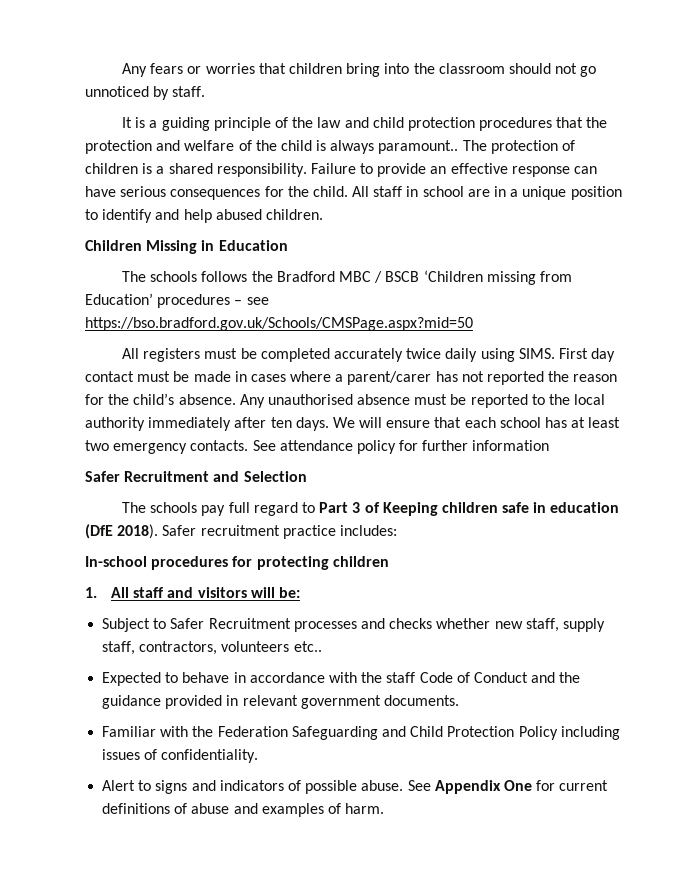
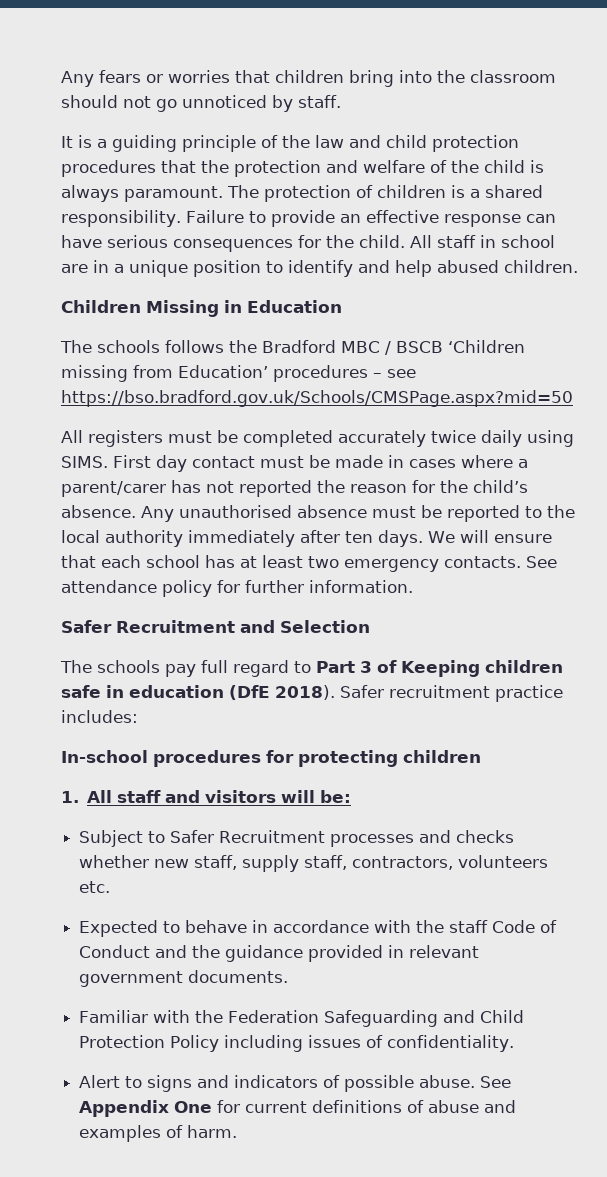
- It is a guiding principle of the law and child protection procedures that the protection and welfare of the child is always paramount..
+ It is a guiding principle of the law and child protection procedures that the protection and welfare of the child is always paramount.
- See attendance policy for further information
+ See attendance policy for further information.
- Subject to Safer Recruitment processes and checks whether new staff, supply staff, contractors, volunteers etc..
+ Subject to Safer Recruitment processes and checks whether new staff, supply staff, contractors, volunteers etc.

